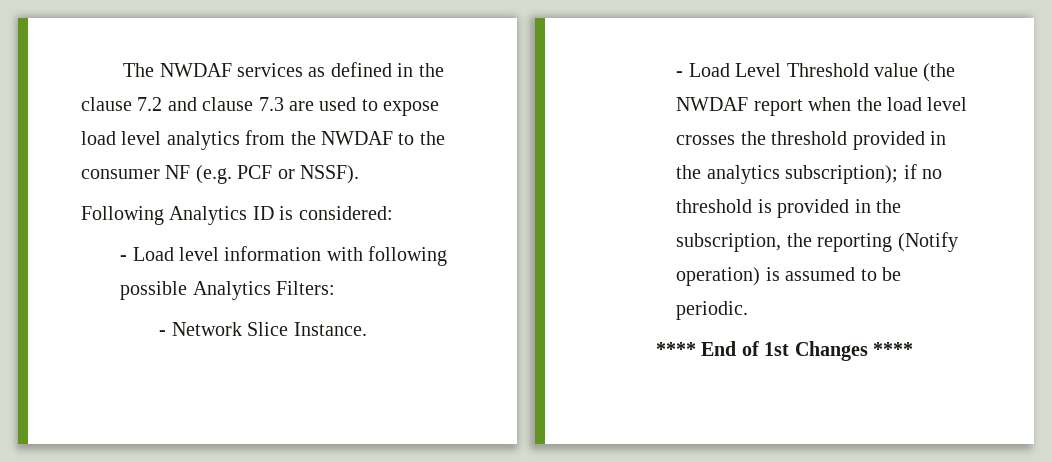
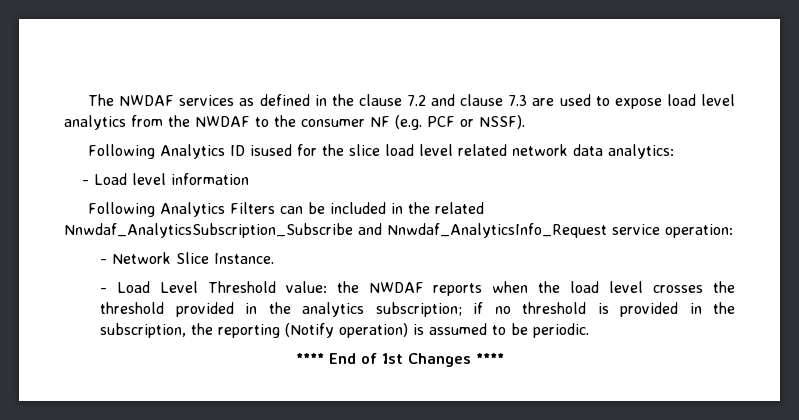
- Following Analytics ID is considered:
- - Load level information with following possible Analytics Filters:
+ Following Analytics ID isused for the slice load level related network data analytics:
+ - Load level information
+ Following Analytics Filters can be included in the related Nnwdaf_AnalyticsSubscription_Subscribe and Nnwdaf_AnalyticsInfo_Request service operation:
- - Load Level Threshold value (the NWDAF report when the load level crosses the threshold provided in the analytics subscription); if no threshold is provided in the subscription, the reporting (Notify operation) is assumed to be periodic.
+ - Load Level Threshold value: the NWDAF reports when the load level crosses the threshold provided in the analytics subscription; if no threshold is provided in the subscription, the reporting (Notify operation) is assumed to be periodic.

